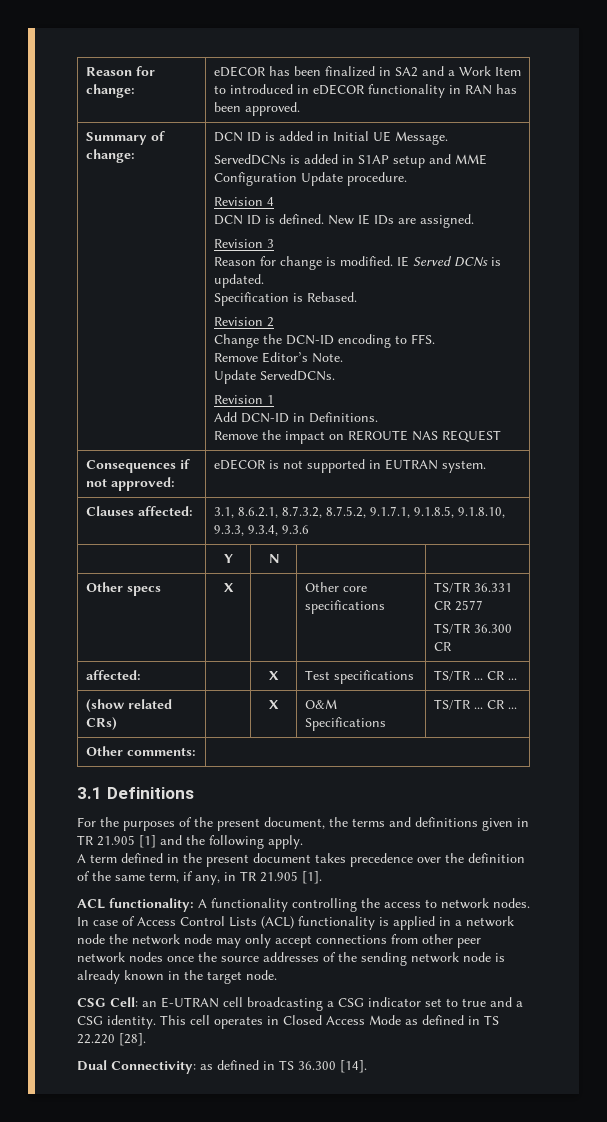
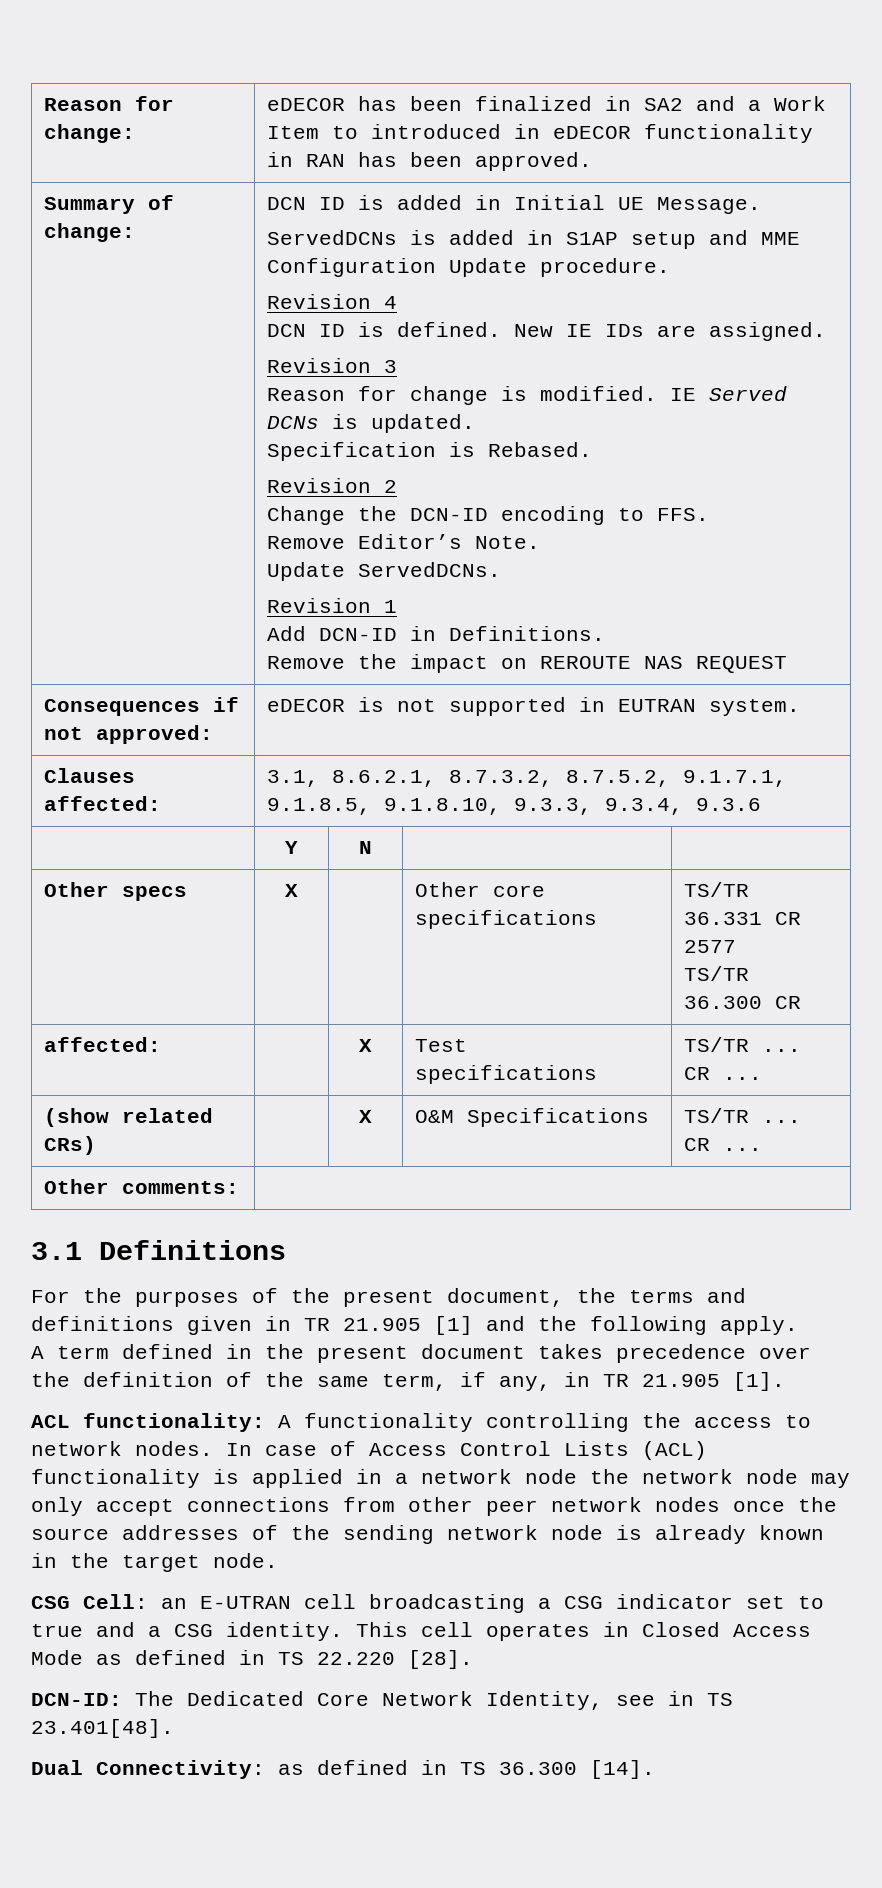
+ DCN-ID: The Dedicated Core Network Identity, see in TS 23.401[48].

